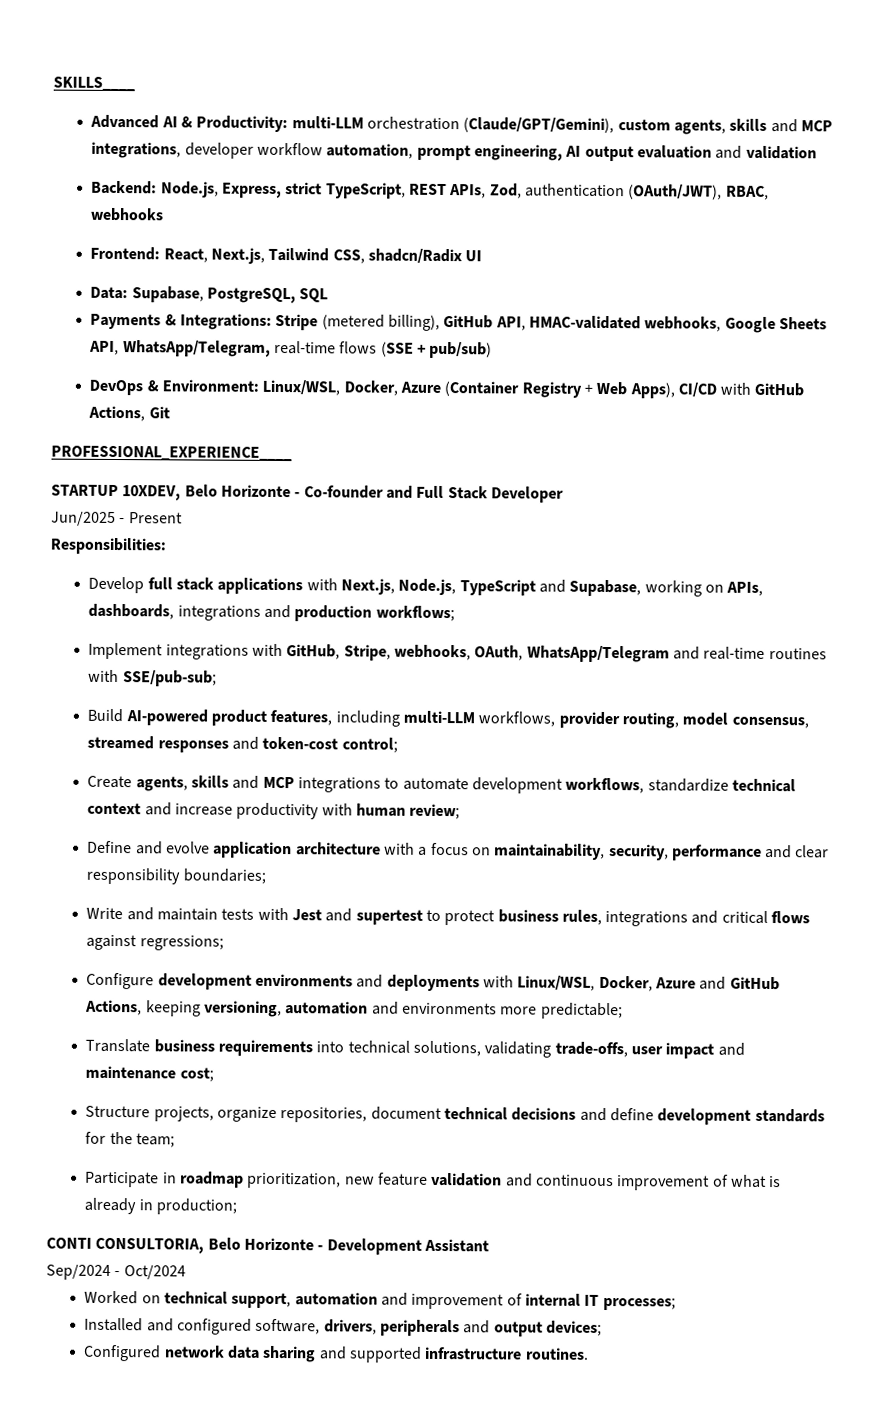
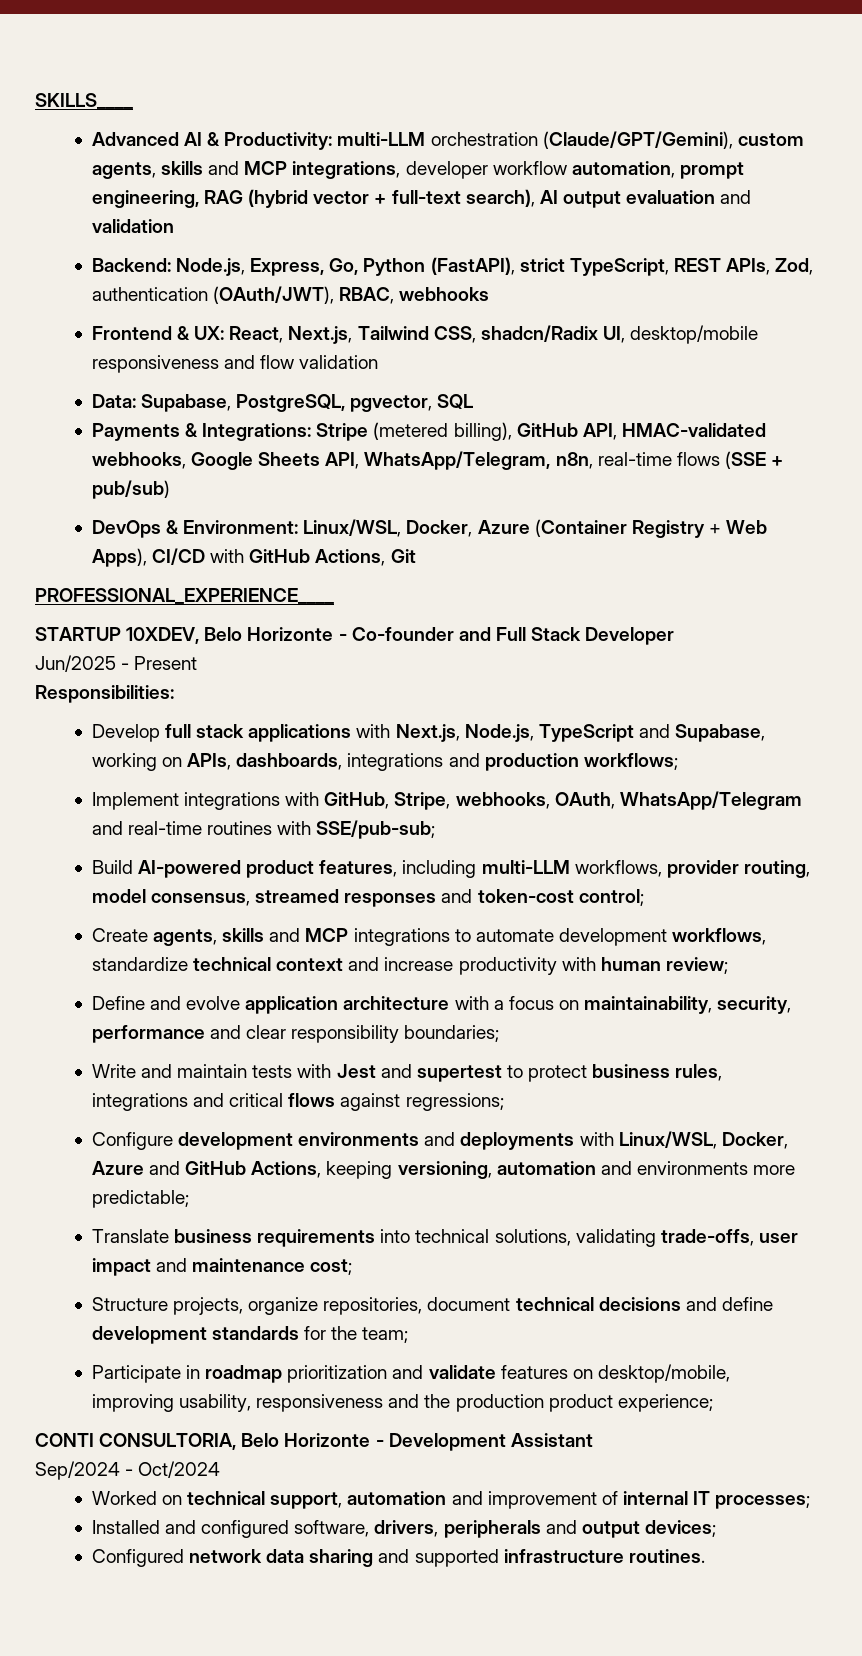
- Advanced AI & Productivity: multi-LLM orchestration (Claude/GPT/Gemini), custom agents, skills and MCP integrations, developer workflow automation, prompt engineering, AI output evaluation and validation
+ Advanced AI & Productivity: multi-LLM orchestration (Claude/GPT/Gemini), custom agents, skills and MCP integrations, developer workflow automation, prompt engineering, RAG (hybrid vector + full-text search), AI output evaluation and validation
- Backend: Node.js, Express, strict TypeScript, REST APIs, Zod, authentication (OAuth/JWT), RBAC, webhooks
+ Backend: Node.js, Express, Go, Python (FastAPI), strict TypeScript, REST APIs, Zod, authentication (OAuth/JWT), RBAC, webhooks
- Frontend: React, Next.js, Tailwind CSS, shadcn/Radix UI
+ Frontend & UX: React, Next.js, Tailwind CSS, shadcn/Radix UI, desktop/mobile responsiveness and flow validation
- Data: Supabase, PostgreSQL, SQL
+ Data: Supabase, PostgreSQL, pgvector, SQL
- Payments & Integrations: Stripe (metered billing), GitHub API, HMAC-validated webhooks, Google Sheets API, WhatsApp/Telegram, real-time flows (SSE + pub/sub)
+ Payments & Integrations: Stripe (metered billing), GitHub API, HMAC-validated webhooks, Google Sheets API, WhatsApp/Telegram, n8n, real-time flows (SSE + pub/sub)
- Participate in roadmap prioritization, new feature validation and continuous improvement of what is already in production;
+ Participate in roadmap prioritization and validate features on desktop/mobile, improving usability, responsiveness and the production product experience;

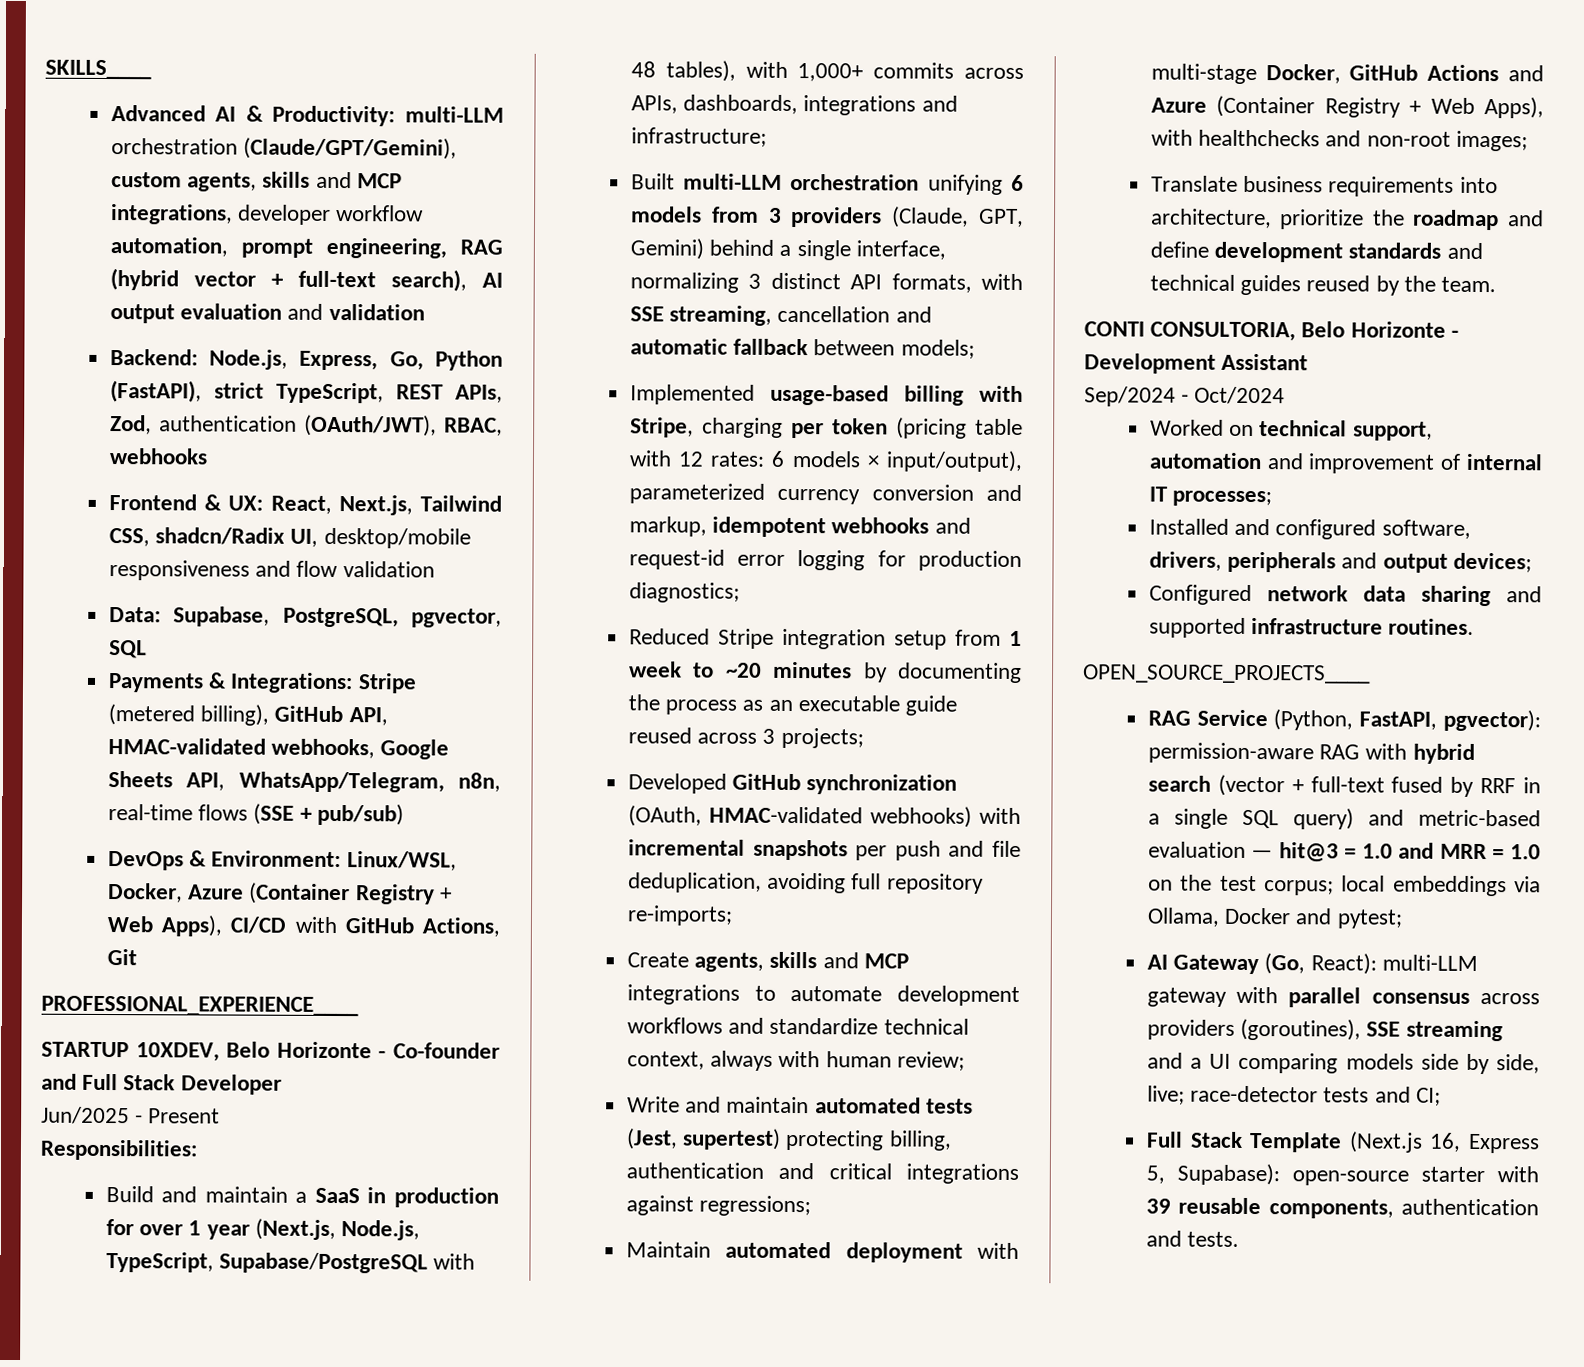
- Develop full stack applications with Next.js, Node.js, TypeScript and Supabase, working on APIs, dashboards, integrations and production workflows;
- Implement integrations with GitHub, Stripe, webhooks, OAuth, WhatsApp/Telegram and real-time routines with SSE/pub-sub;
- Build AI-powered product features, including multi-LLM workflows, provider routing, model consensus, streamed responses and token-cost control;
+ Build and maintain a SaaS in production for over 1 year (Next.js, Node.js, TypeScript, Supabase/PostgreSQL with 48 tables), with 1,000+ commits across APIs, dashboards, integrations and infrastructure;
+ Built multi-LLM orchestration unifying 6 models from 3 providers (Claude, GPT, Gemini) behind a single interface, normalizing 3 distinct API formats, with SSE streaming, cancellation and automatic fallback between models;
+ Implemented usage-based billing with Stripe, charging per token (pricing table with 12 rates: 6 models × input/output), parameterized currency conversion and markup, idempotent webhooks and request-id error logging for production diagnostics;
+ Reduced Stripe integration setup from 1 week to ~20 minutes by documenting the process as an executable guide reused across 3 projects;
+ Developed GitHub synchronization (OAuth, HMAC-validated webhooks) with incremental snapshots per push and file deduplication, avoiding full repository re-imports;
- Create agents, skills and MCP integrations to automate development workflows, standardize technical context and increase productivity with human review;
- Define and evolve application architecture with a focus on maintainability, security, performance and clear responsibility boundaries;
- Write and maintain tests with Jest and supertest to protect business rules, integrations and critical flows against regressions;
+ Create agents, skills and MCP integrations to automate development workflows and standardize technical context, always with human review;
+ Write and maintain automated tests (Jest, supertest) protecting billing, authentication and critical integrations against regressions;
- Configure development environments and deployments with Linux/WSL, Docker, Azure and GitHub Actions, keeping versioning, automation and environments more predictable;
- Translate business requirements into technical solutions, validating trade-offs, user impact and maintenance cost;
- Structure projects, organize repositories, document technical decisions and define development standards for the team;
- Participate in roadmap prioritization and validate features on desktop/mobile, improving usability, responsiveness and the production product experience;
+ Maintain automated deployment with multi-stage Docker, GitHub Actions and Azure (Container Registry + Web Apps), with healthchecks and non-root images;
+ Translate business requirements into architecture, prioritize the roadmap and define development standards and technical guides reused by the team.
+ OPEN_SOURCE_PROJECTS____
+ RAG Service (Python, FastAPI, pgvector): permission-aware RAG with hybrid search (vector + full-text fused by RRF in a single SQL query) and metric-based evaluation — hit@3 = 1.0 and MRR = 1.0 on the test corpus; local embeddings via Ollama, Docker and pytest;
+ AI Gateway (Go, React): multi-LLM gateway with parallel consensus across providers (goroutines), SSE streaming and a UI comparing models side by side, live; race-detector tests and CI;
+ Full Stack Template (Next.js 16, Express 5, Supabase): open-source starter with 39 reusable components, authentication and tests.

